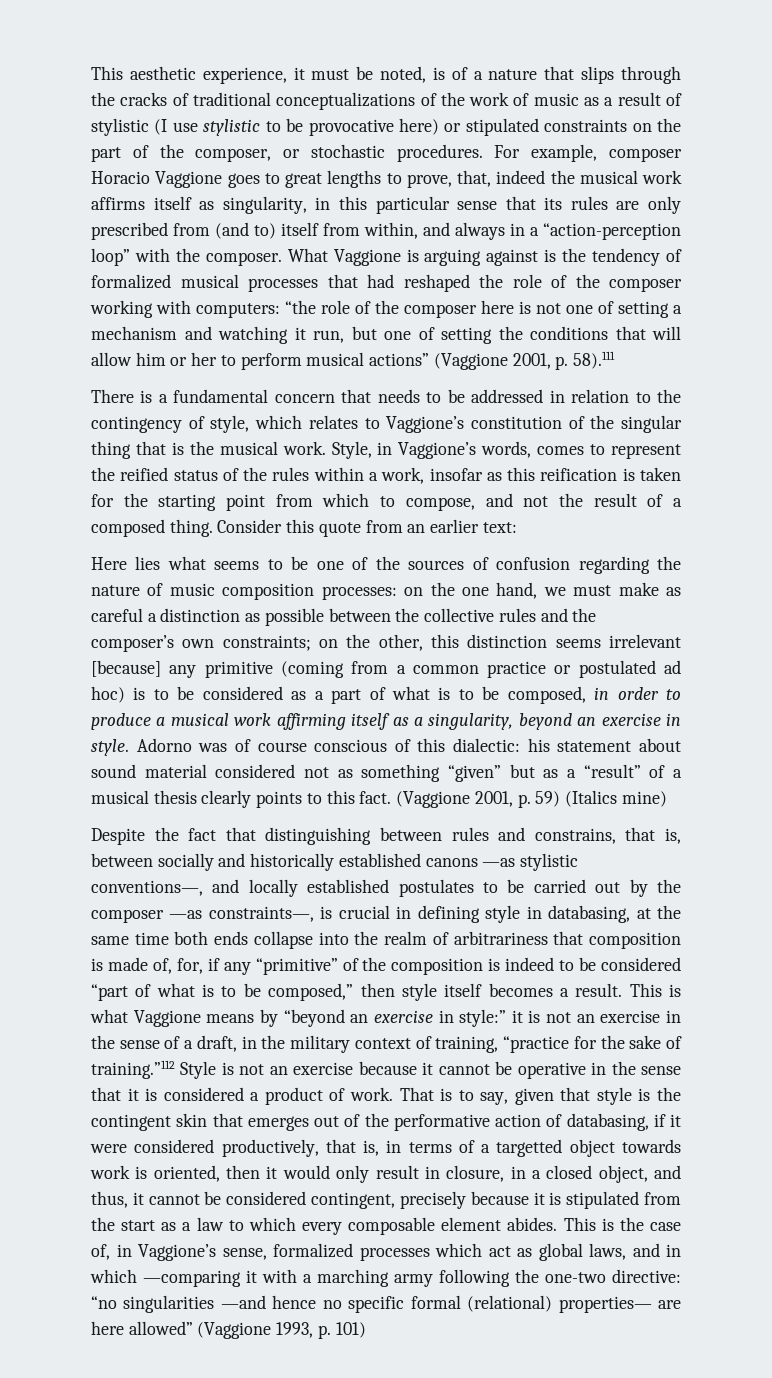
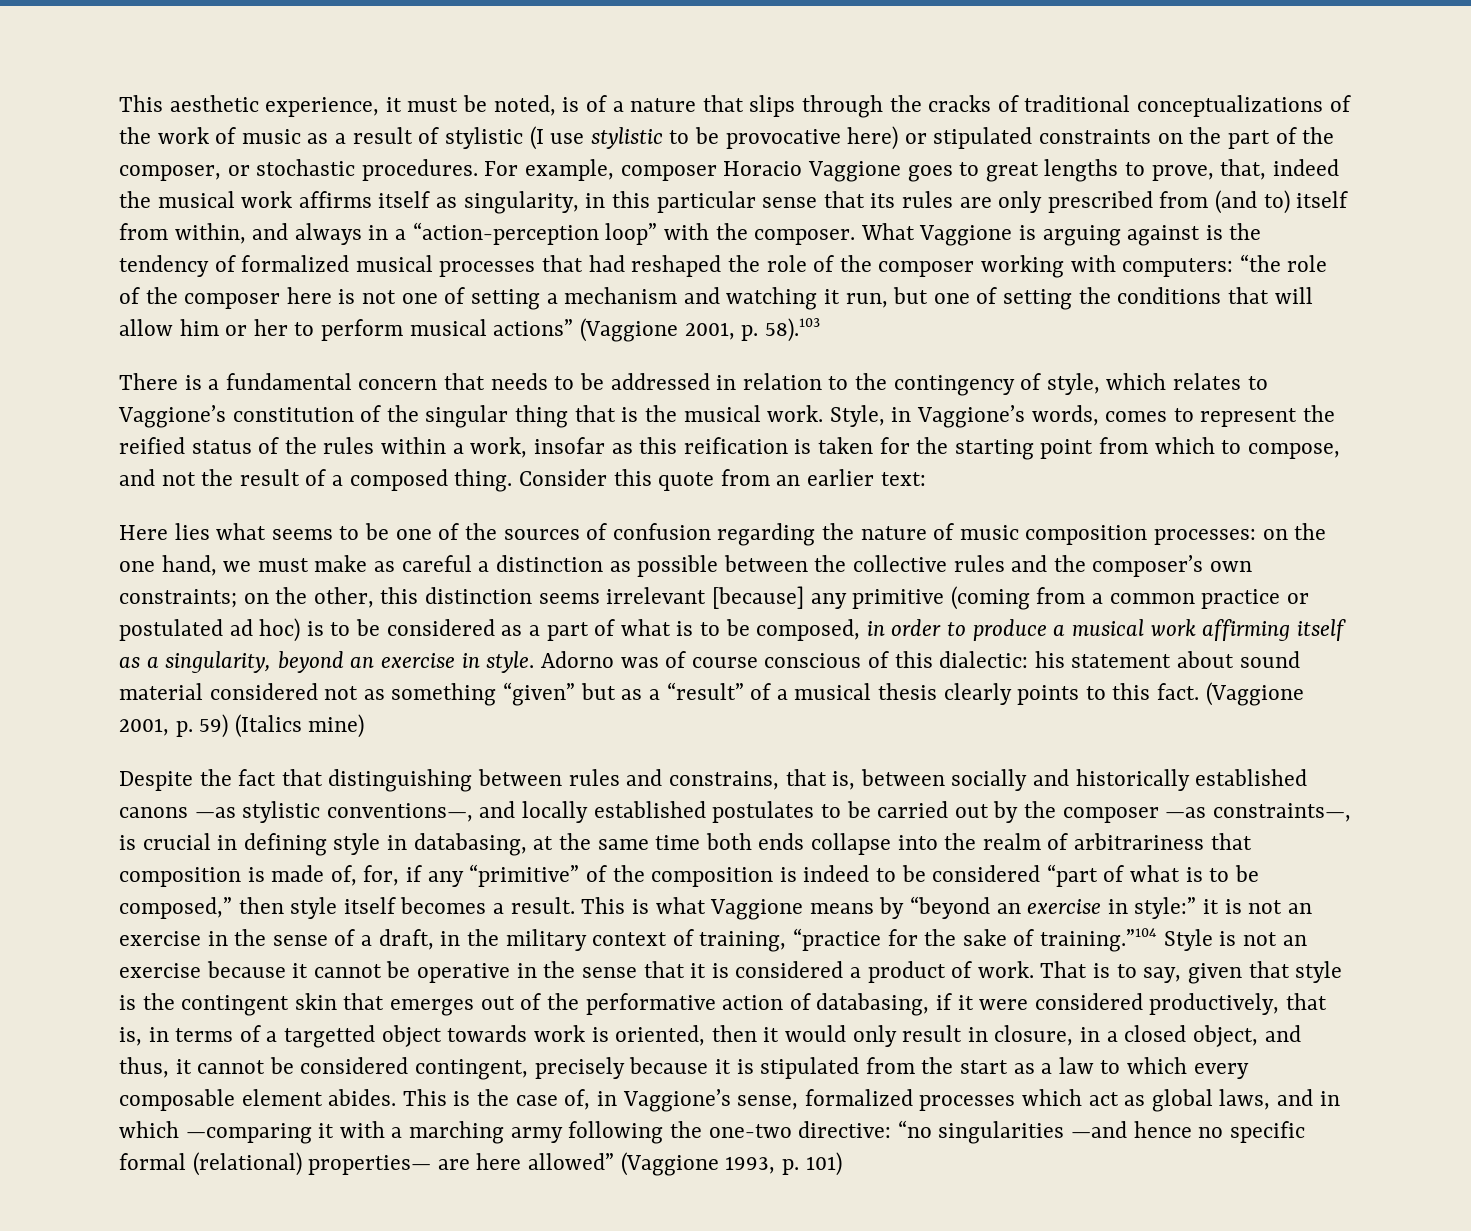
- What Vaggione is arguing against is the tendency of formalized musical processes that had reshaped the role of the composer working with computers: “the role of the composer here is not one of setting a mechanism and watching it run, but one of setting the conditions that will allow him or her to perform musical actions” (Vaggione 2001, p. 58).111
+ What Vaggione is arguing against is the tendency of formalized musical processes that had reshaped the role of the composer working with computers: “the role of the composer here is not one of setting a mechanism and watching it run, but one of setting the conditions that will allow him or her to perform musical actions” (Vaggione 2001, p. 58).103
- This is what Vaggione means by “beyond an exercise in style:” it is not an exercise in the sense of a draft, in the military context of training, “practice for the sake of training.”112 Style is not an exercise because it cannot be operative in the sense that it is considered a product of work.
+ This is what Vaggione means by “beyond an exercise in style:” it is not an exercise in the sense of a draft, in the military context of training, “practice for the sake of training.”104 Style is not an exercise because it cannot be operative in the sense that it is considered a product of work.

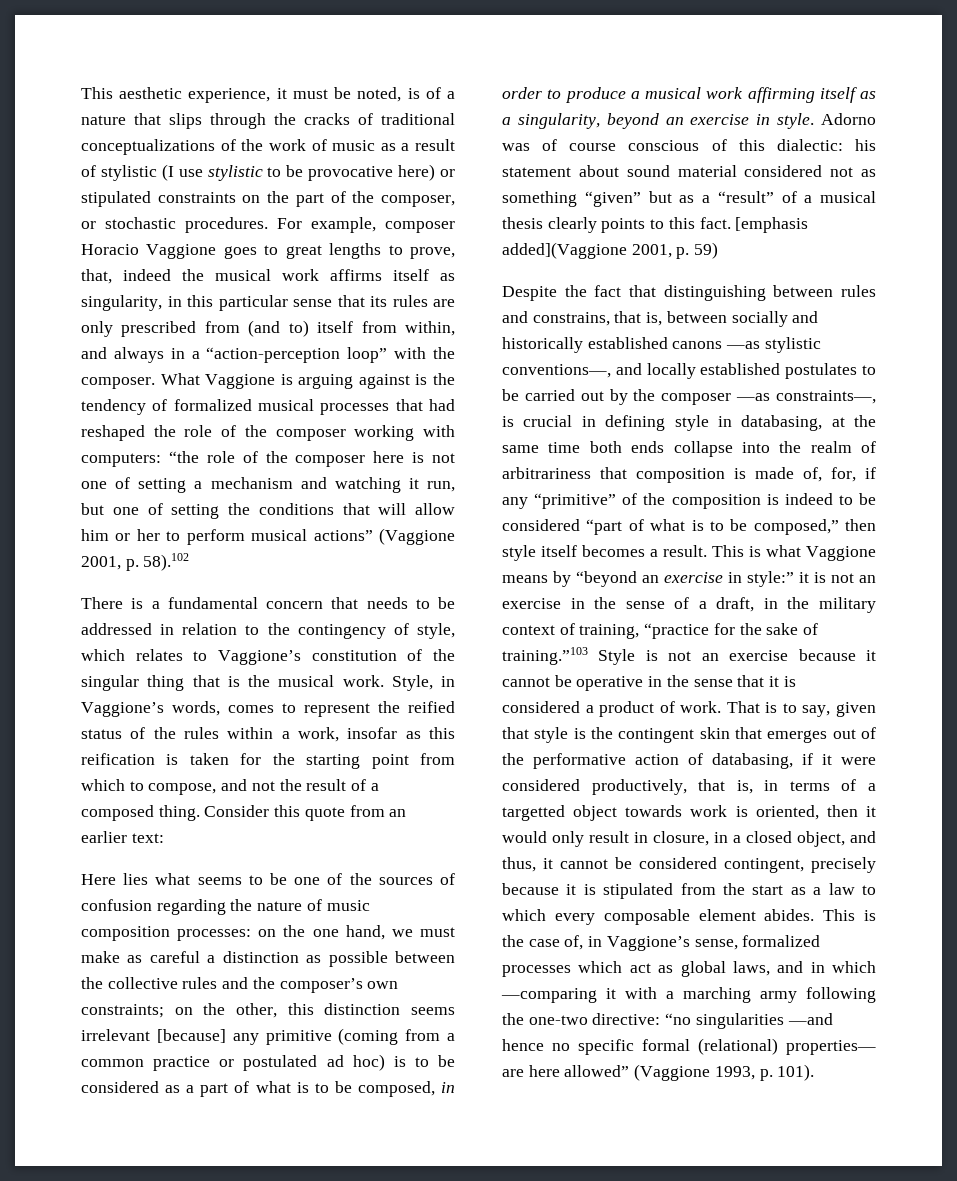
- What Vaggione is arguing against is the tendency of formalized musical processes that had reshaped the role of the composer working with computers: “the role of the composer here is not one of setting a mechanism and watching it run, but one of setting the conditions that will allow him or her to perform musical actions” (Vaggione 2001, p. 58).103
+ What Vaggione is arguing against is the tendency of formalized musical processes that had reshaped the role of the composer working with computers: “the role of the composer here is not one of setting a mechanism and watching it run, but one of setting the conditions that will allow him or her to perform musical actions” (Vaggione 2001, p. 58).102
- (Vaggione 2001, p. 59) (Italics mine)
+ [emphasis added](Vaggione 2001, p. 59)
- This is what Vaggione means by “beyond an exercise in style:” it is not an exercise in the sense of a draft, in the military context of training, “practice for the sake of training.”104 Style is not an exercise because it cannot be operative in the sense that it is considered a product of work.
+ This is what Vaggione means by “beyond an exercise in style:” it is not an exercise in the sense of a draft, in the military context of training, “practice for the sake of training.”103 Style is not an exercise because it cannot be operative in the sense that it is considered a product of work.
- This is the case of, in Vaggione’s sense, formalized processes which act as global laws, and in which —comparing it with a marching army following the one-two directive: “no singularities —and hence no specific formal (relational) properties— are here allowed” (Vaggione 1993, p. 101)
+ This is the case of, in Vaggione’s sense, formalized processes which act as global laws, and in which —comparing it with a marching army following the one-two directive: “no singularities —and hence no specific formal (relational) properties— are here allowed” (Vaggione 1993, p. 101).

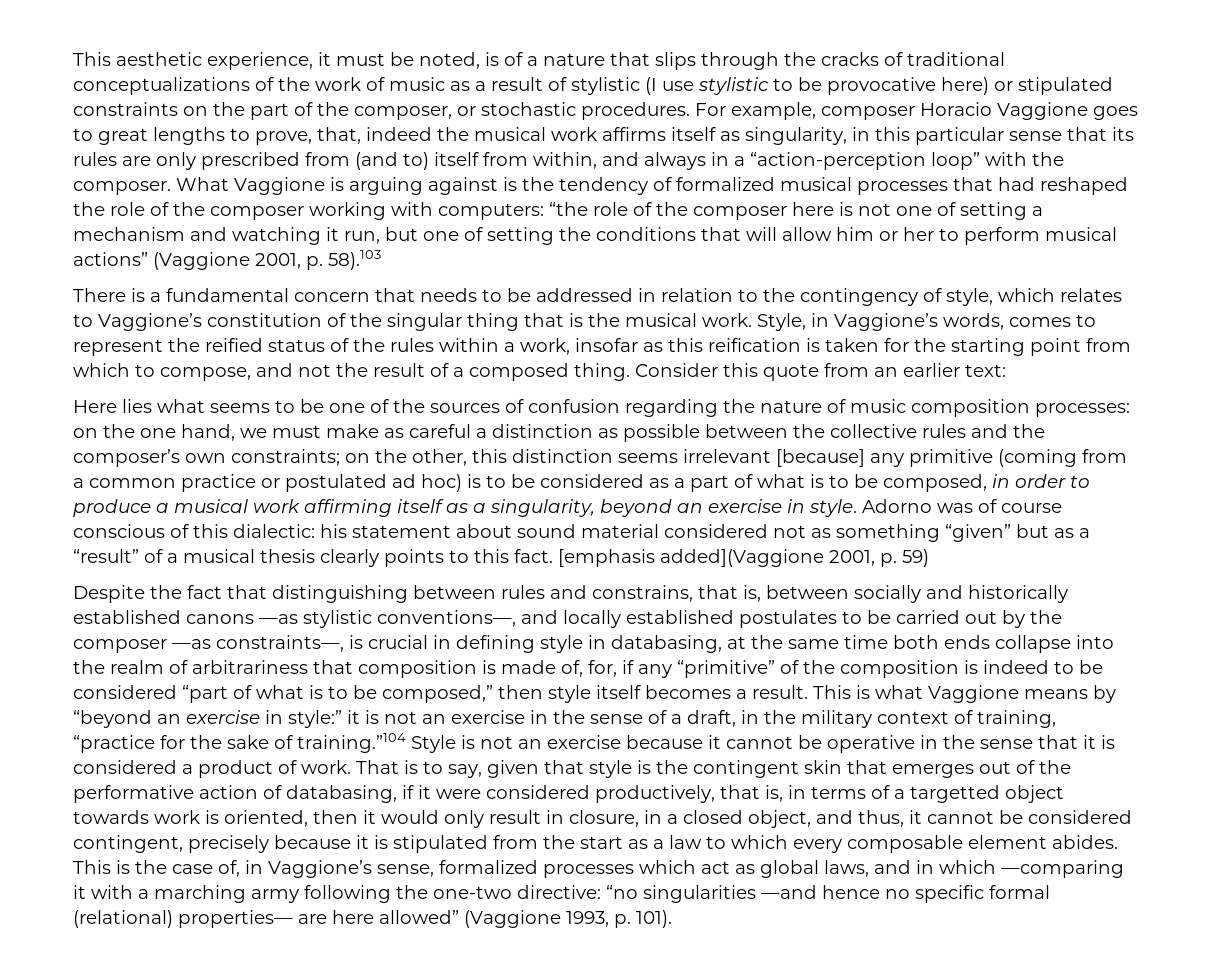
- What Vaggione is arguing against is the tendency of formalized musical processes that had reshaped the role of the composer working with computers: “the role of the composer here is not one of setting a mechanism and watching it run, but one of setting the conditions that will allow him or her to perform musical actions” (Vaggione 2001, p. 58).102
+ What Vaggione is arguing against is the tendency of formalized musical processes that had reshaped the role of the composer working with computers: “the role of the composer here is not one of setting a mechanism and watching it run, but one of setting the conditions that will allow him or her to perform musical actions” (Vaggione 2001, p. 58).103
- This is what Vaggione means by “beyond an exercise in style:” it is not an exercise in the sense of a draft, in the military context of training, “practice for the sake of training.”103 Style is not an exercise because it cannot be operative in the sense that it is considered a product of work.
+ This is what Vaggione means by “beyond an exercise in style:” it is not an exercise in the sense of a draft, in the military context of training, “practice for the sake of training.”104 Style is not an exercise because it cannot be operative in the sense that it is considered a product of work.

